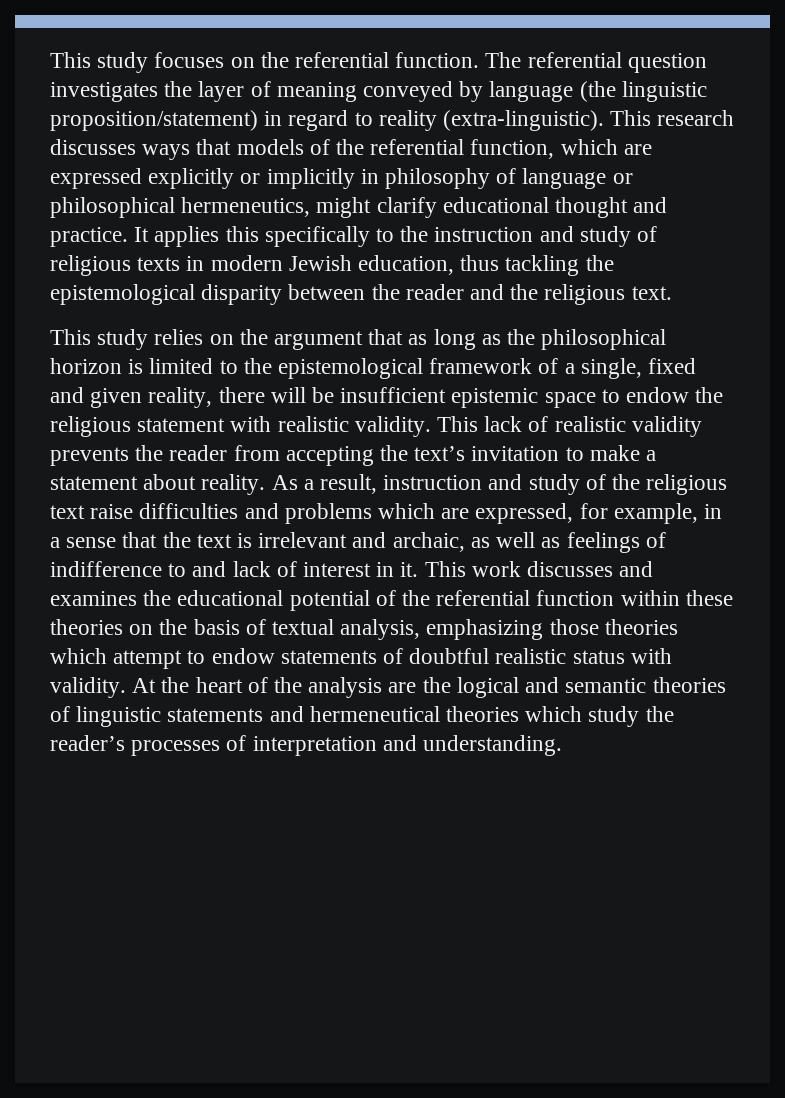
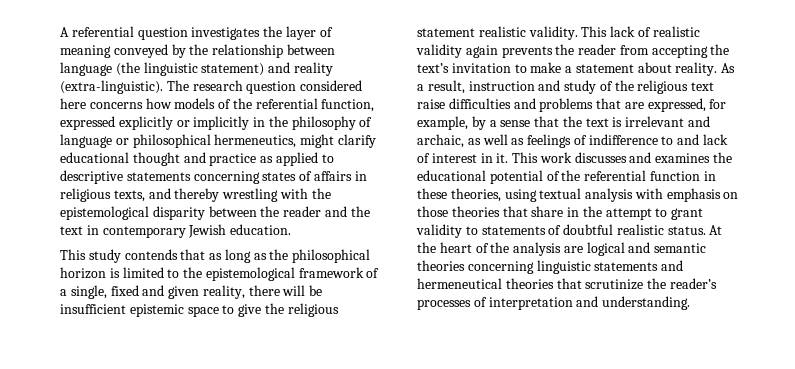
- This study focuses on the referential function. The referential question investigates the layer of meaning conveyed by language (the linguistic proposition/statement) in regard to reality (extra-linguistic). This research discusses ways that models of the referential function, which are expressed explicitly or implicitly in philosophy of language or philosophical hermeneutics, might clarify educational thought and practice. It applies this specifically to the instruction and study of religious texts in modern Jewish education, thus tackling the epistemological disparity between the reader and the religious text.
- This study relies on the argument that as long as the philosophical horizon is limited to the epistemological framework of a single, fixed and given reality, there will be insufficient epistemic space to endow the religious statement with realistic validity.
+ A referential question investigates the layer of meaning conveyed by the relationship between language (the linguistic statement) and reality (extra-linguistic). The research question considered here concerns how models of the referential function, expressed explicitly or implicitly in the philosophy of language or philosophical hermeneutics, might clarify educational thought and practice as applied to descriptive statements concerning states of affairs in religious texts, and thereby wrestling with the epistemological disparity between the reader and the text in contemporary Jewish education.
+ This study contends that as long as the philosophical horizon is limited to the epistemological framework of a single, fixed and given reality, there will be insufficient epistemic space to give the religious statement realistic validity.
- This lack of realistic validity prevents the reader from accepting the text’s invitation to make a statement about reality.
+ This lack of realistic validity again prevents the reader from accepting the text’s invitation to make a statement about reality.
- As a result, instruction and study of the religious text raise difficulties and problems which are expressed, for example, in a sense that the text is irrelevant and archaic, as well as feelings of indifference to and lack of interest in it.
+ As a result, instruction and study of the religious text raise difficulties and problems that are expressed, for example, by a sense that the text is irrelevant and archaic, as well as feelings of indifference to and lack of interest in it.
- This work discusses and examines the educational potential of the referential function within these theories on the basis of textual analysis, emphasizing those theories which attempt to endow statements of doubtful realistic status with validity.
+ This work discusses and examines the educational potential of the referential function in these theories, using textual analysis with emphasis on those theories that share in the attempt to grant validity to statements of doubtful realistic status.
- At the heart of the analysis are the logical and semantic theories of linguistic statements and hermeneutical theories which study the reader’s processes of interpretation and understanding.
+ At the heart of the analysis are logical and semantic theories concerning linguistic statements and hermeneutical theories that scrutinize the reader’s processes of interpretation and understanding.

